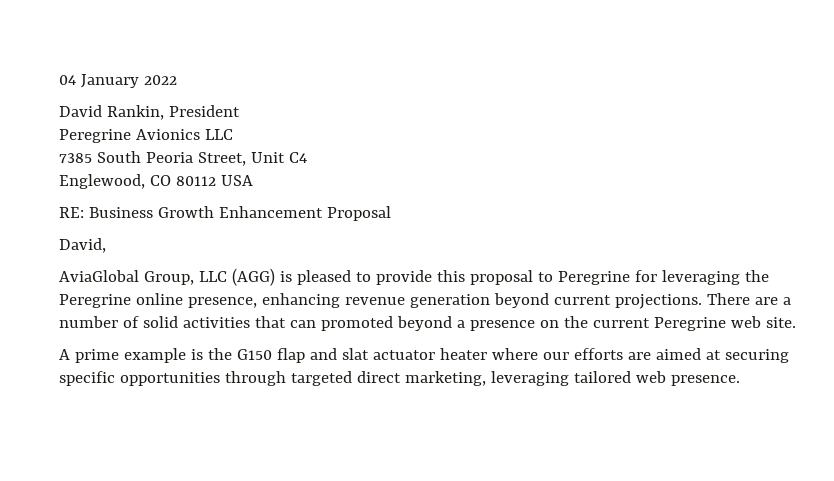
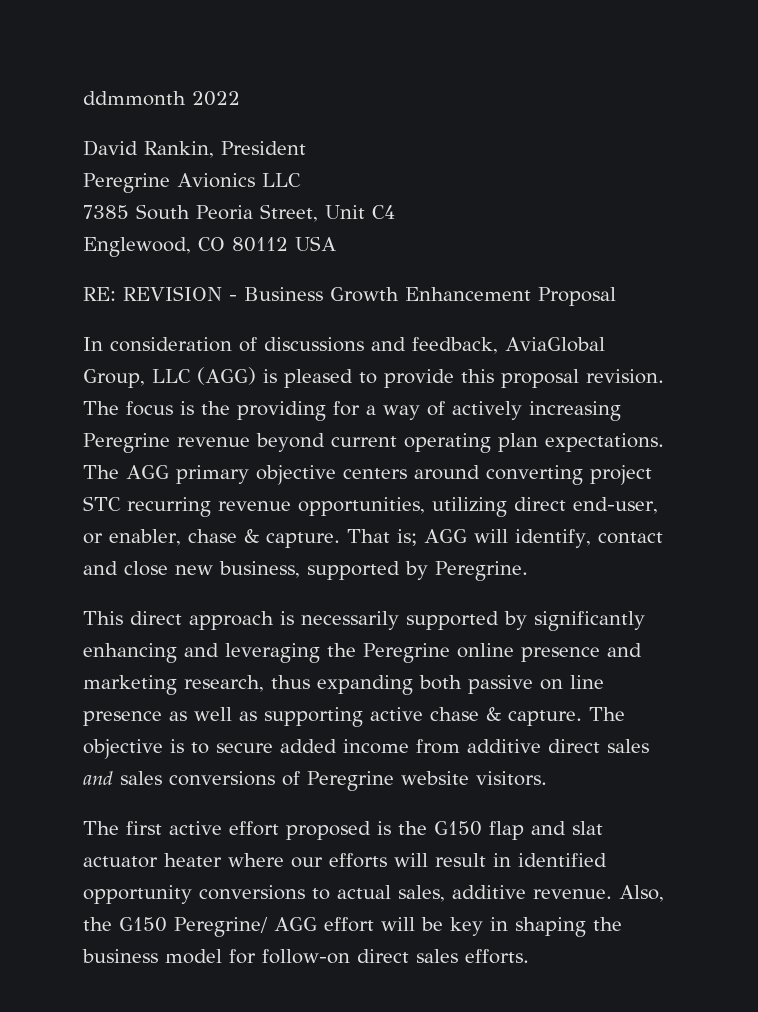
- 04 January 2022
+ ddmmonth 2022
- RE: Business Growth Enhancement Proposal
+ RE: REVISION - Business Growth Enhancement Proposal
- David,
- AviaGlobal Group, LLC (AGG) is pleased to provide this proposal to Peregrine for leveraging the Peregrine online presence, enhancing revenue generation beyond current projections. There are a number of solid activities that can promoted beyond a presence on the current Peregrine web site.
- A prime example is the G150 flap and slat actuator heater where our efforts are aimed at securing specific opportunities through targeted direct marketing, leveraging tailored web presence.
+ In consideration of discussions and feedback, AviaGlobal Group, LLC (AGG) is pleased to provide this proposal revision. The focus is the providing for a way of actively increasing Peregrine revenue beyond current operating plan expectations. The AGG primary objective centers around converting project STC recurring revenue opportunities, utilizing direct end-user, or enabler, chase & capture. That is; AGG will identify, contact and close new business, supported by Peregrine.
+ This direct approach is necessarily supported by significantly enhancing and leveraging the Peregrine online presence and marketing research, thus expanding both passive on line presence as well as supporting active chase & capture. The objective is to secure added income from additive direct sales and sales conversions of Peregrine website visitors.
+ The first active effort proposed is the G150 flap and slat actuator heater where our efforts will result in identified opportunity conversions to actual sales, additive revenue. Also, the G150 Peregrine/ AGG effort will be key in shaping the business model for follow-on direct sales efforts.

